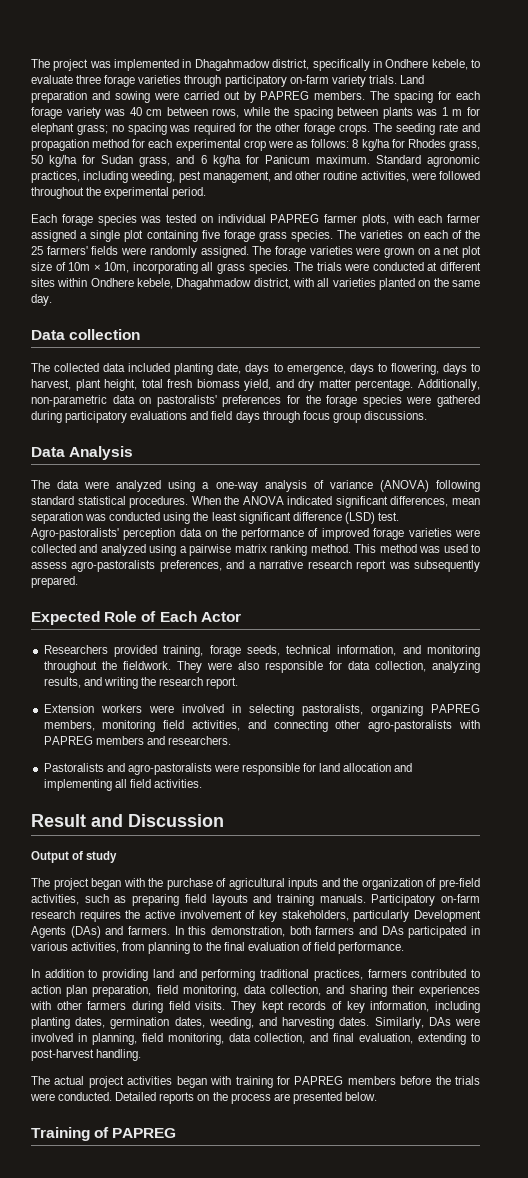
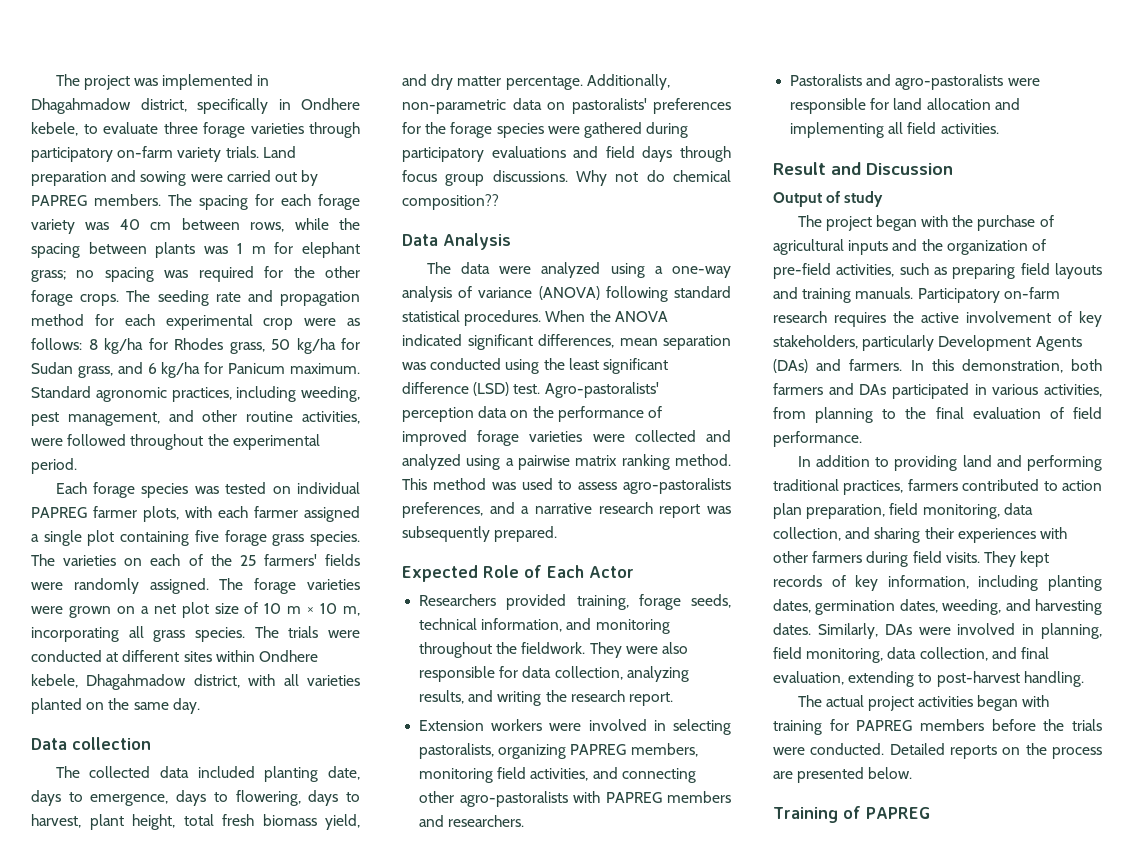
- The forage varieties were grown on a net plot size of 10m × 10m, incorporating all grass species.
+ The forage varieties were grown on a net plot size of 10 m × 10 m, incorporating all grass species.
+ Why not do chemical composition??

